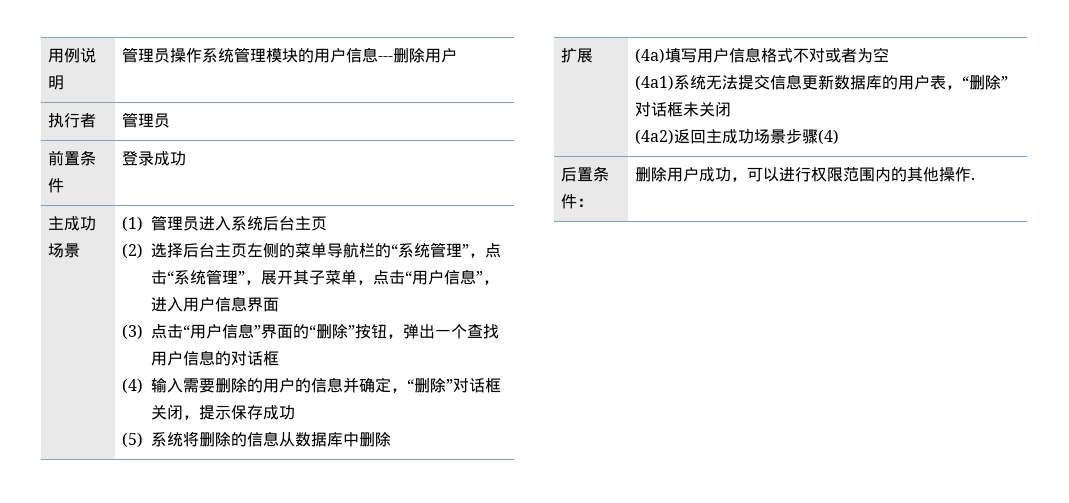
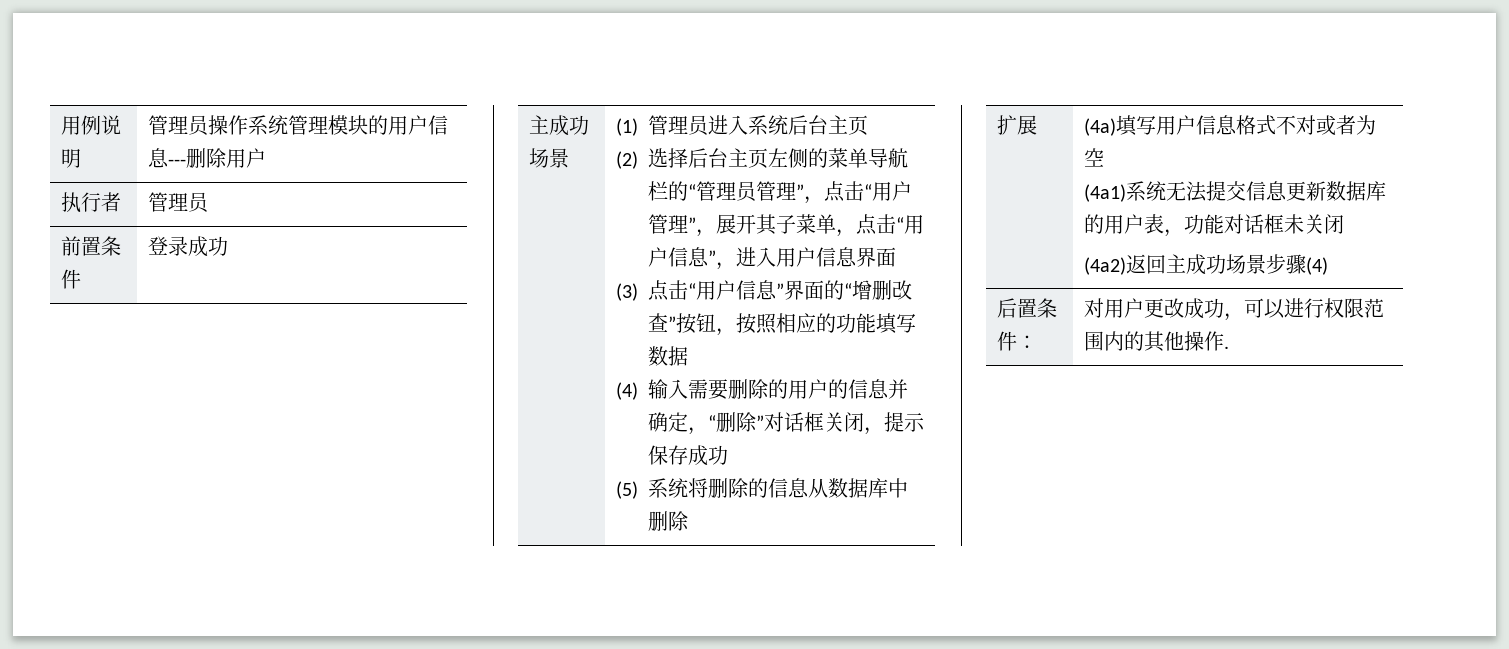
- (2)选择后台主页左侧的菜单导航栏的“系统管理”，点击“系统管理”，展开其子菜单，点击“用户信息”，进入用户信息界面
+ (2)选择后台主页左侧的菜单导航栏的“管理员管理”，点击“用户管理”，展开其子菜单，点击“用户信息”，进入用户信息界面
- (3)点击“用户信息”界面的“删除”按钮，弹出一个查找用户信息的对话框
+ (3)点击“用户信息”界面的“增删改查”按钮，按照相应的功能填写数据
  扩展 | (4a)填写用户信息格式不对或者为空
- (4a1)系统无法提交信息更新数据库的用户表，“删除”对话框未关闭
+ (4a1)系统无法提交信息更新数据库的用户表，功能对话框未关闭
- 后置条件： | 删除用户成功，可以进行权限范围内的其他操作.
+ 后置条件： | 对用户更改成功，可以进行权限范围内的其他操作.

